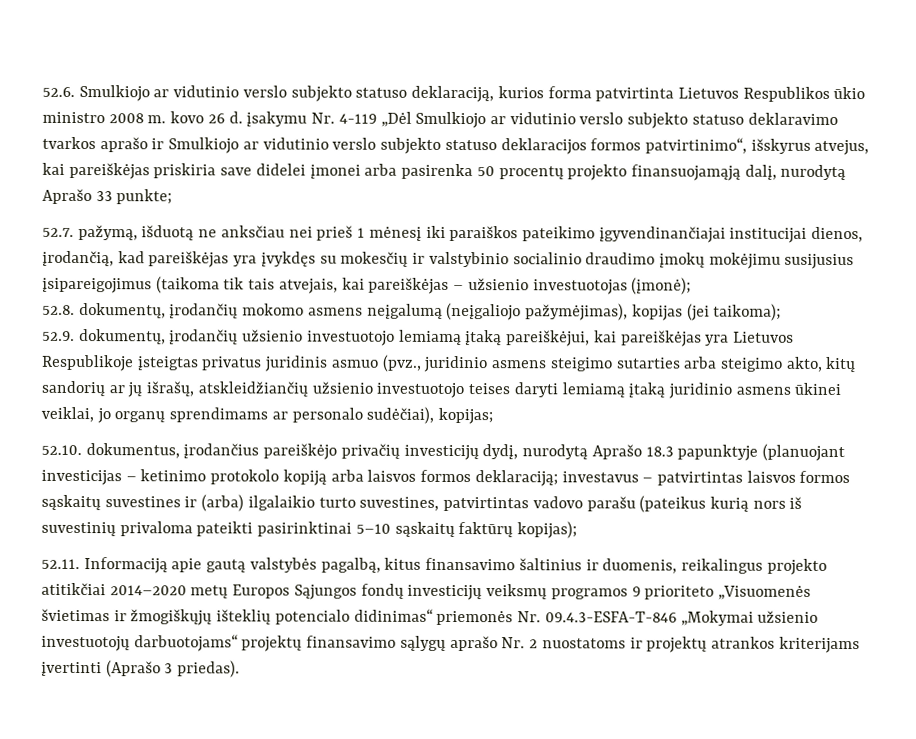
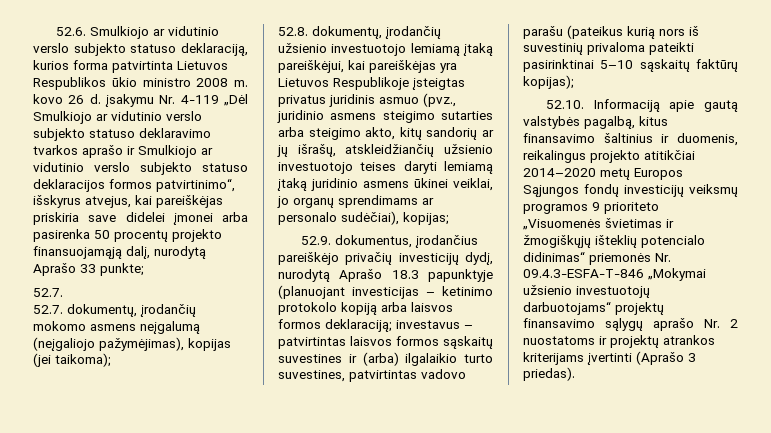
  52.6. Smulkiojo ar vidutinio verslo subjekto statuso deklaraciją, kurios forma patvirtinta Lietuvos Respublikos ūkio ministro 2008 m. kovo 26 d. įsakymu Nr. 4-119 „Dėl Smulkiojo ar vidutinio verslo subjekto statuso deklaravimo tvarkos aprašo ir Smulkiojo ar vidutinio verslo subjekto statuso deklaracijos formos patvirtinimo“, išskyrus atvejus, kai pareiškėjas priskiria save didelei įmonei arba pasirenka 50 procentų projekto finansuojamąją dalį, nurodytą Aprašo 33 punkte;
- 52.7. pažymą, išduotą ne anksčiau nei prieš 1 mėnesį iki paraiškos pateikimo įgyvendinančiajai institucijai dienos, įrodančią, kad pareiškėjas yra įvykdęs su mokesčių ir valstybinio socialinio draudimo įmokų mokėjimu susijusius įsipareigojimus (taikoma tik tais atvejais, kai pareiškėjas – užsienio investuotojas (įmonė);
- 52.8. dokumentų, įrodančių mokomo asmens neįgalumą (neįgaliojo pažymėjimas), kopijas (jei taikoma);
+ 52.7.
+ 52.7. dokumentų, įrodančių mokomo asmens neįgalumą (neįgaliojo pažymėjimas), kopijas (jei taikoma);
- 52.9. dokumentų, įrodančių užsienio investuotojo lemiamą įtaką pareiškėjui, kai pareiškėjas yra Lietuvos Respublikoje įsteigtas privatus juridinis asmuo (pvz., juridinio asmens steigimo sutarties arba steigimo akto, kitų sandorių ar jų išrašų, atskleidžiančių užsienio investuotojo teises daryti lemiamą įtaką juridinio asmens ūkinei veiklai, jo organų sprendimams ar personalo sudėčiai), kopijas;
+ 52.8. dokumentų, įrodančių užsienio investuotojo lemiamą įtaką pareiškėjui, kai pareiškėjas yra Lietuvos Respublikoje įsteigtas privatus juridinis asmuo (pvz., juridinio asmens steigimo sutarties arba steigimo akto, kitų sandorių ar jų išrašų, atskleidžiančių užsienio investuotojo teises daryti lemiamą įtaką juridinio asmens ūkinei veiklai, jo organų sprendimams ar personalo sudėčiai), kopijas;
- 52.10. dokumentus, įrodančius pareiškėjo privačių investicijų dydį, nurodytą Aprašo 18.3 papunktyje (planuojant investicijas – ketinimo protokolo kopiją arba laisvos formos deklaraciją; investavus – patvirtintas laisvos formos sąskaitų suvestines ir (arba) ilgalaikio turto suvestines, patvirtintas vadovo parašu (pateikus kurią nors iš suvestinių privaloma pateikti pasirinktinai 5–10 sąskaitų faktūrų kopijas);
+ 52.9. dokumentus, įrodančius pareiškėjo privačių investicijų dydį, nurodytą Aprašo 18.3 papunktyje (planuojant investicijas – ketinimo protokolo kopiją arba laisvos formos deklaraciją; investavus – patvirtintas laisvos formos sąskaitų suvestines ir (arba) ilgalaikio turto suvestines, patvirtintas vadovo parašu (pateikus kurią nors iš suvestinių privaloma pateikti pasirinktinai 5–10 sąskaitų faktūrų kopijas);
- 52.11. Informaciją apie gautą valstybės pagalbą, kitus finansavimo šaltinius ir duomenis, reikalingus projekto atitikčiai 2014–2020 metų Europos Sąjungos fondų investicijų veiksmų programos 9 prioriteto „Visuomenės švietimas ir žmogiškųjų išteklių potencialo didinimas“ priemonės Nr. 09.4.3-ESFA-T-846 „Mokymai užsienio investuotojų darbuotojams“ projektų finansavimo sąlygų aprašo Nr. 2 nuostatoms ir projektų atrankos kriterijams įvertinti (Aprašo 3 priedas).
+ 52.10. Informaciją apie gautą valstybės pagalbą, kitus finansavimo šaltinius ir duomenis, reikalingus projekto atitikčiai 2014–2020 metų Europos Sąjungos fondų investicijų veiksmų programos 9 prioriteto „Visuomenės švietimas ir žmogiškųjų išteklių potencialo didinimas“ priemonės Nr. 09.4.3-ESFA-T-846 „Mokymai užsienio investuotojų darbuotojams“ projektų finansavimo sąlygų aprašo Nr. 2 nuostatoms ir projektų atrankos kriterijams įvertinti (Aprašo 3 priedas).

